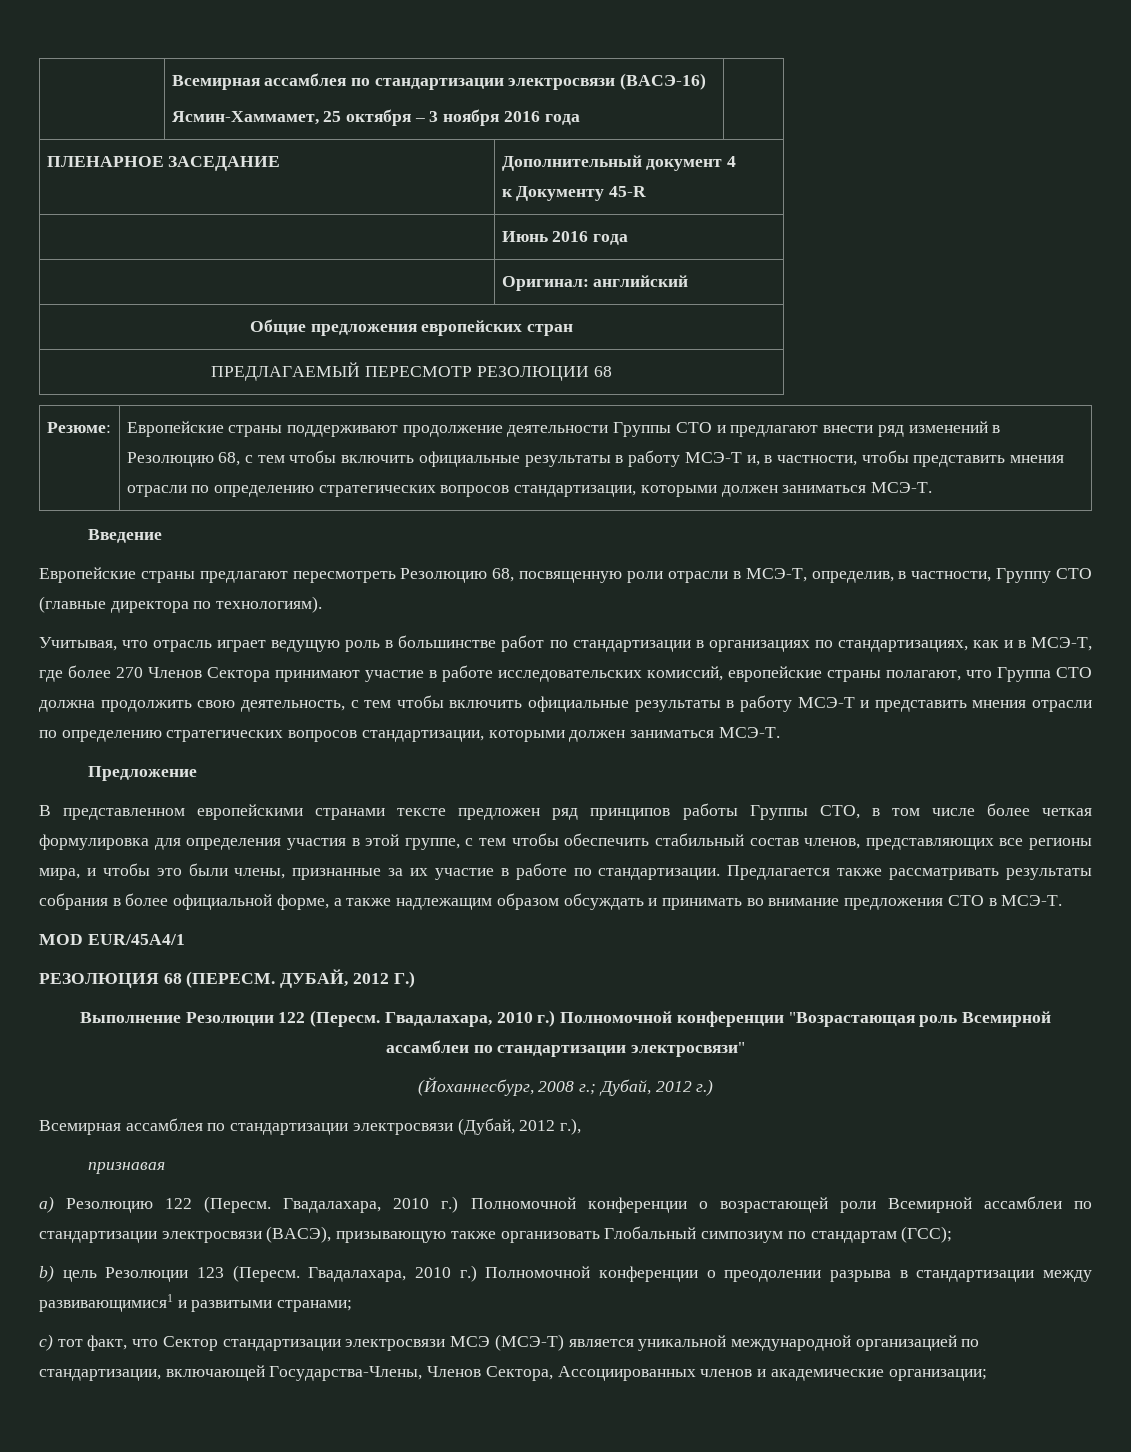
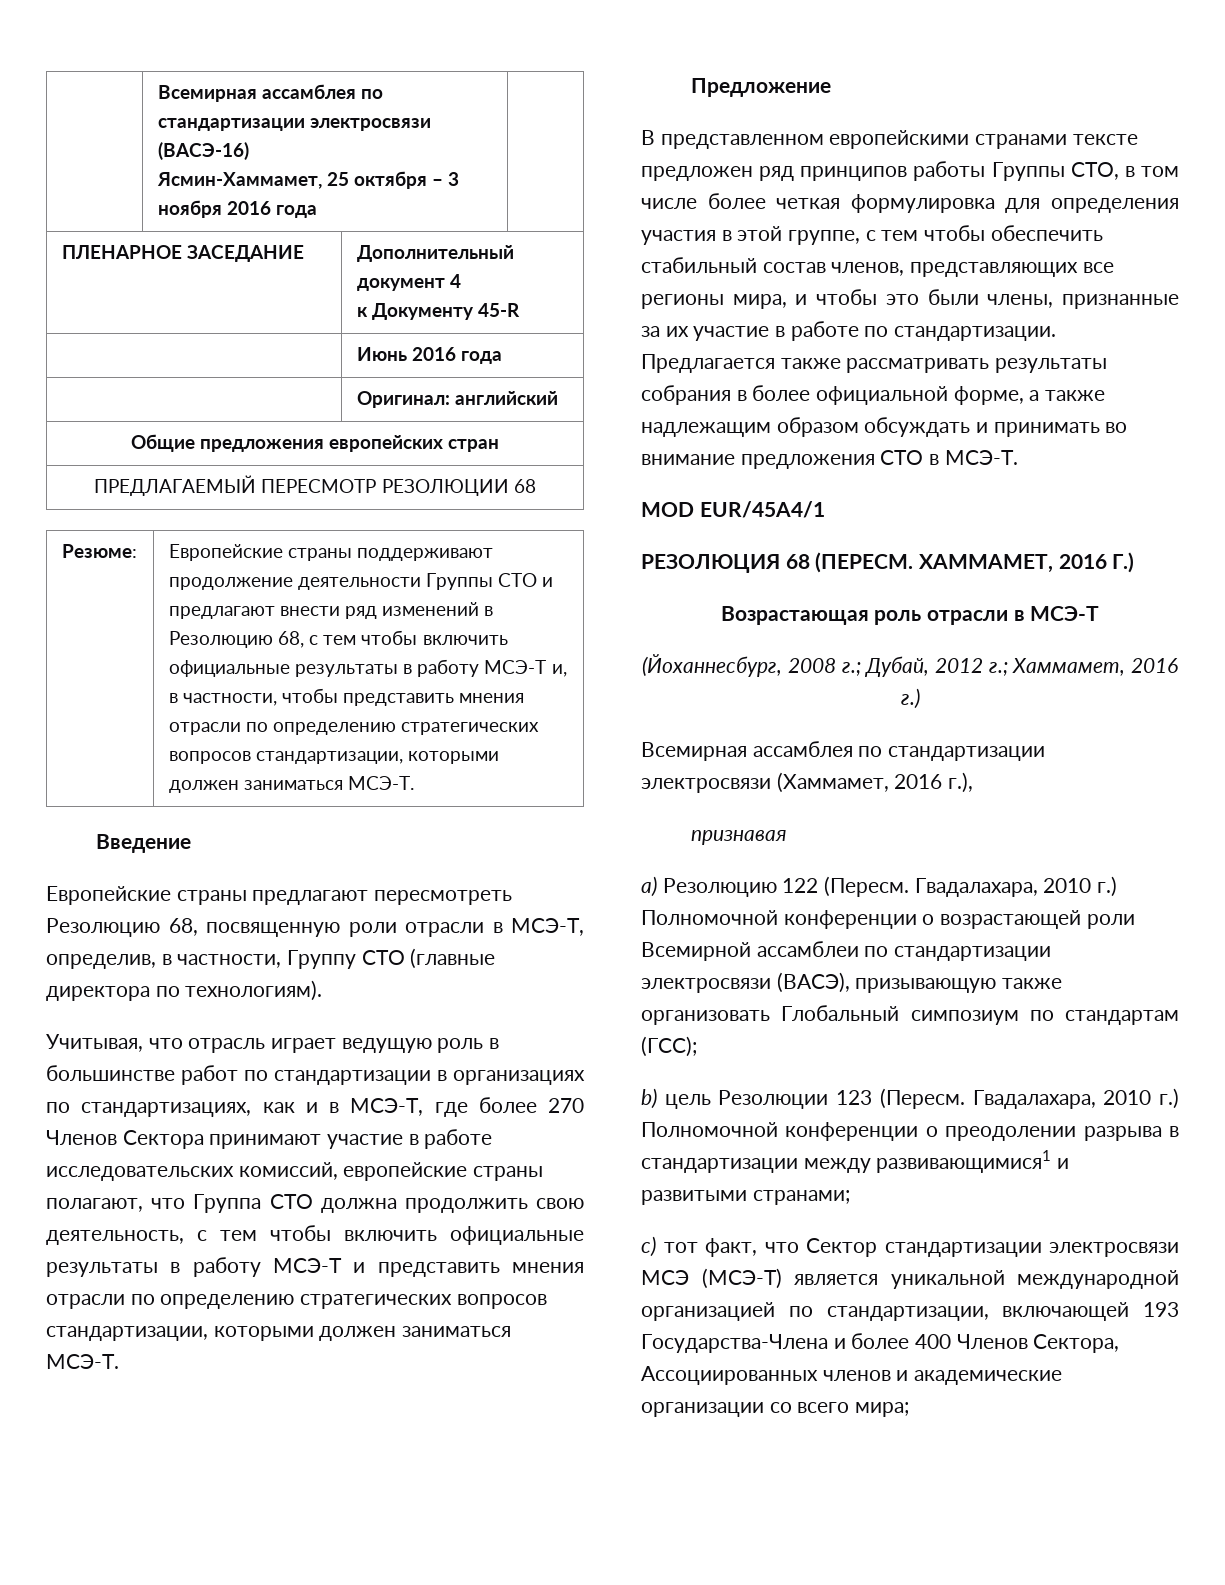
- ДУБАЙ, 2012 Г.)
+ ХАММАМЕТ, 2016 Г.)
- Выполнение Резолюции 122 (Пересм. Гвадалахара, 2010 г.) Полномочной конференции "Возрастающая роль Всемирной ассамблеи по стандартизации электросвязи"
+ Возрастающая роль отрасли в МСЭ-Т
- (Йоханнесбург, 2008 г.; Дубай, 2012 г.)
+ (Йоханнесбург, 2008 г.; Дубай, 2012 г.; Хаммамет, 2016 г.)
- Всемирная ассамблея по стандартизации электросвязи (Дубай, 2012 г.),
+ Всемирная ассамблея по стандартизации электросвязи (Хаммамет, 2016 г.),
- c) тот факт, что Сектор стандартизации электросвязи МСЭ (МСЭ-T) является уникальной международной организацией по стандартизации, включающей Государства-Члены, Членов Сектора, Ассоциированных членов и академические организации;
+ c) тот факт, что Сектор стандартизации электросвязи МСЭ (МСЭ-T) является уникальной международной организацией по стандартизации, включающей 193 Государства-Члена и более 400 Членов Сектора, Ассоциированных членов и академические организации со всего мира;

